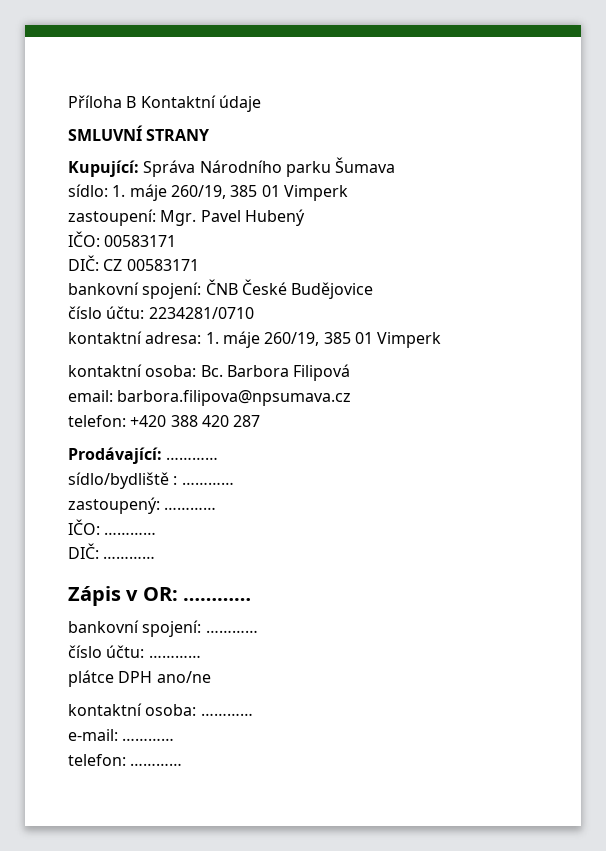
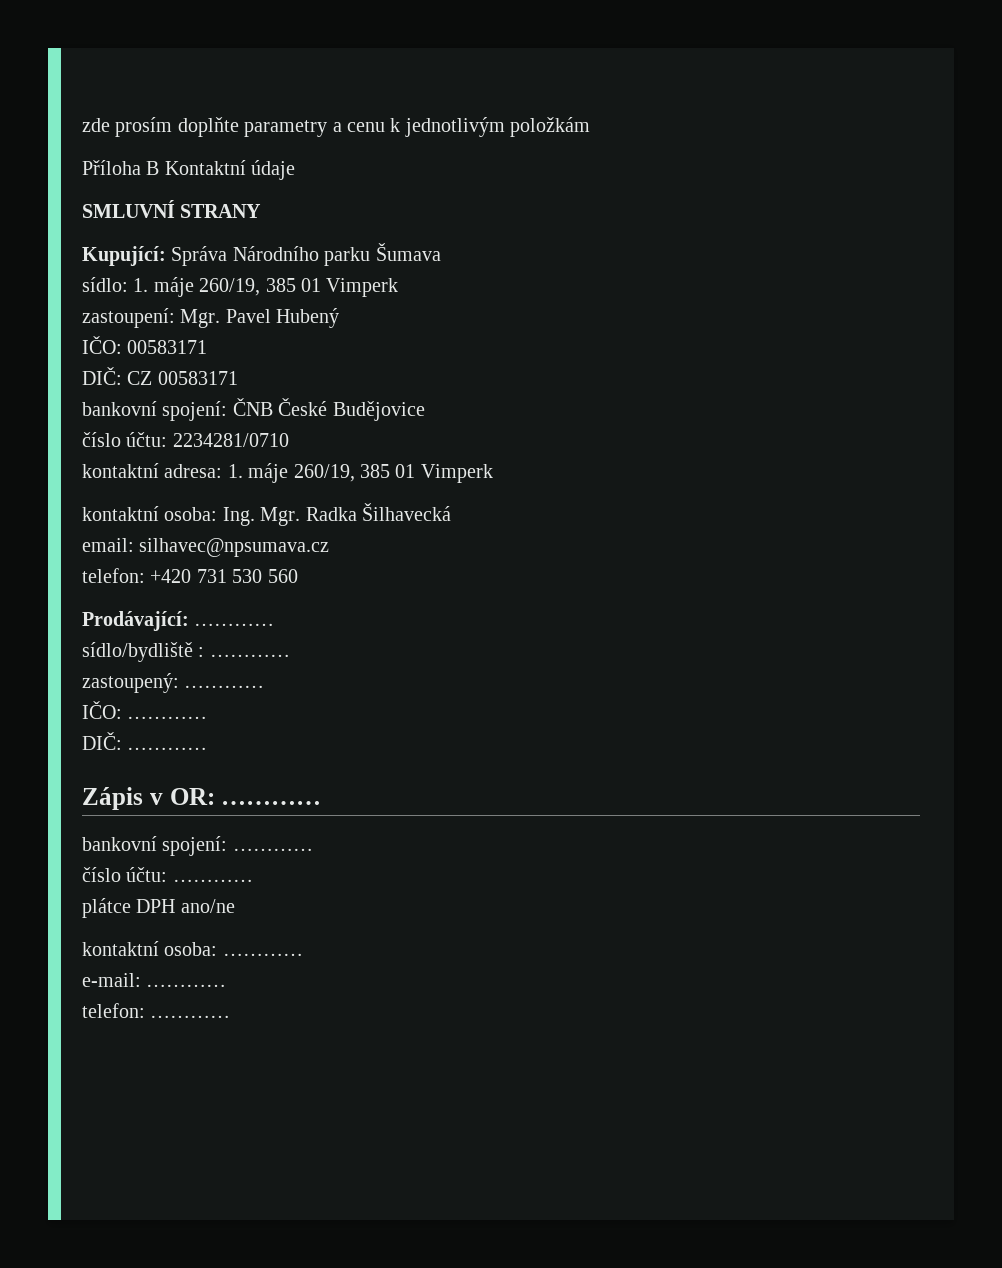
+ zde prosím doplňte parametry a cenu k jednotlivým položkám
- kontaktní osoba: Bc. Barbora Filipová
+ kontaktní osoba: Ing. Mgr. Radka Šilhavecká
- email: barbora.filipova@npsumava.cz
+ email: silhavec@npsumava.cz
- telefon: +420 388 420 287
+ telefon: +420 731 530 560

